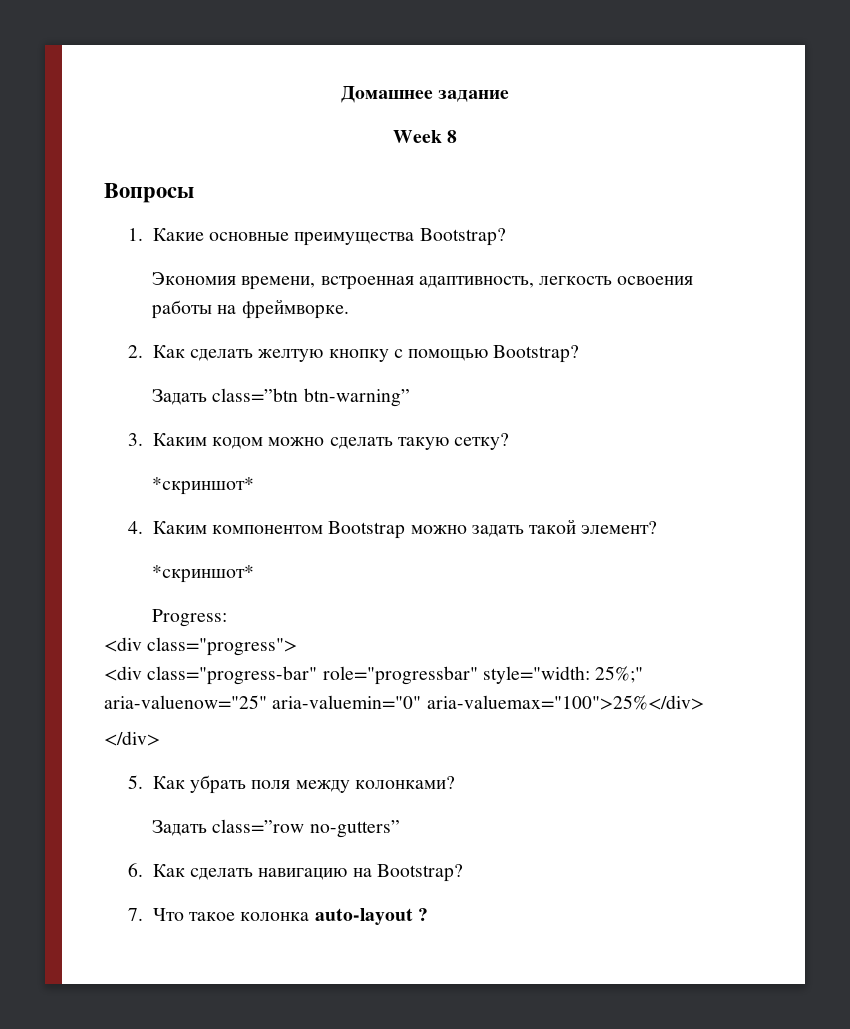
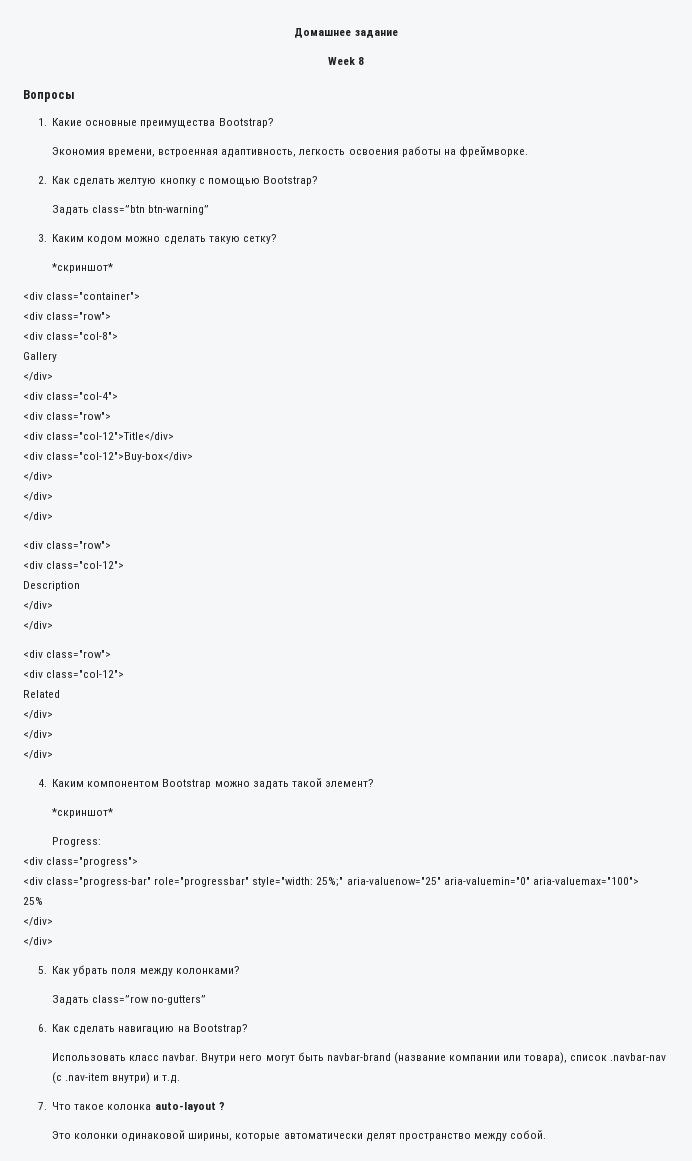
+ <div class="container">
+ <div class="row">
+ <div class="col-8">
+ Gallery
+ </div>
+ <div class="col-4">
+ <div class="row">
+ <div class="col-12">Title</div>
+ <div class="col-12">Buy-box</div>
+ </div>
+ </div>
+ </div>
+ <div class="row">
+ <div class="col-12">
+ Description
+ </div>
+ </div>
+ <div class="row">
+ <div class="col-12">
+ Related
+ </div>
+ </div>
+ </div>
- <div class="progress-bar" role="progressbar" style="width: 25%;" aria-valuenow="25" aria-valuemin="0" aria-valuemax="100">25%</div>
+ <div class="progress-bar" role="progressbar" style="width: 25%;" aria-valuenow="25" aria-valuemin="0" aria-valuemax="100">
+ 25%
+ </div>
+ Использовать класс navbar. Внутри него могут быть navbar-brand (название компании или товара), список .navbar-nav (с .nav-item внутри) и т.д.
+ Это колонки одинаковой ширины, которые автоматически делят пространство между собой.

